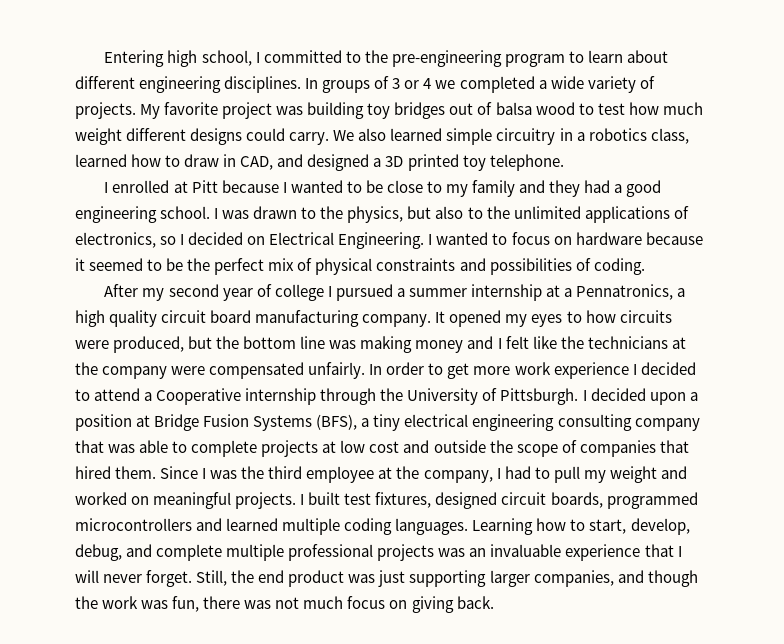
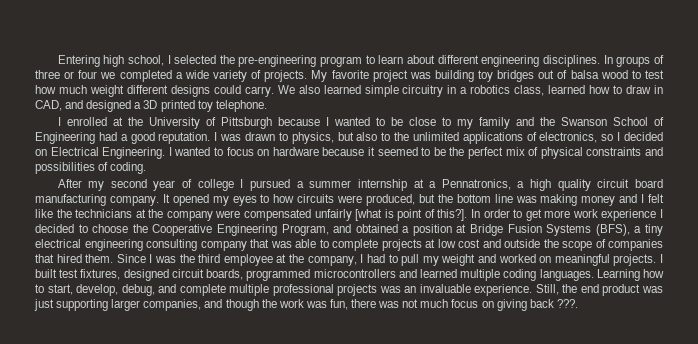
- Entering high school, I committed to the pre-engineering program to learn about different engineering disciplines.
+ Entering high school, I selected the pre-engineering program to learn about different engineering disciplines.
- In groups of 3 or 4 we completed a wide variety of projects.
+ In groups of three or four we completed a wide variety of projects.
- I enrolled at Pitt because I wanted to be close to my family and they had a good engineering school.
+ I enrolled at the University of Pittsburgh because I wanted to be close to my family and the Swanson School of Engineering had a good reputation.
- I was drawn to the physics, but also to the unlimited applications of electronics, so I decided on Electrical Engineering.
+ I was drawn to physics, but also to the unlimited applications of electronics, so I decided on Electrical Engineering.
- It opened my eyes to how circuits were produced, but the bottom line was making money and I felt like the technicians at the company were compensated unfairly.
+ It opened my eyes to how circuits were produced, but the bottom line was making money and I felt like the technicians at the company were compensated unfairly [what is point of this?].
- In order to get more work experience I decided to attend a Cooperative internship through the University of Pittsburgh. I decided upon a position at Bridge Fusion Systems (BFS), a tiny electrical engineering consulting company that was able to complete projects at low cost and outside the scope of companies that hired them.
+ In order to get more work experience I decided to choose the Cooperative Engineering Program, and obtained a position at Bridge Fusion Systems (BFS), a tiny electrical engineering consulting company that was able to complete projects at low cost and outside the scope of companies that hired them.
- Learning how to start, develop, debug, and complete multiple professional projects was an invaluable experience that I will never forget.
+ Learning how to start, develop, debug, and complete multiple professional projects was an invaluable experience.
- Still, the end product was just supporting larger companies, and though the work was fun, there was not much focus on giving back.
+ Still, the end product was just supporting larger companies, and though the work was fun, there was not much focus on giving back ???.

